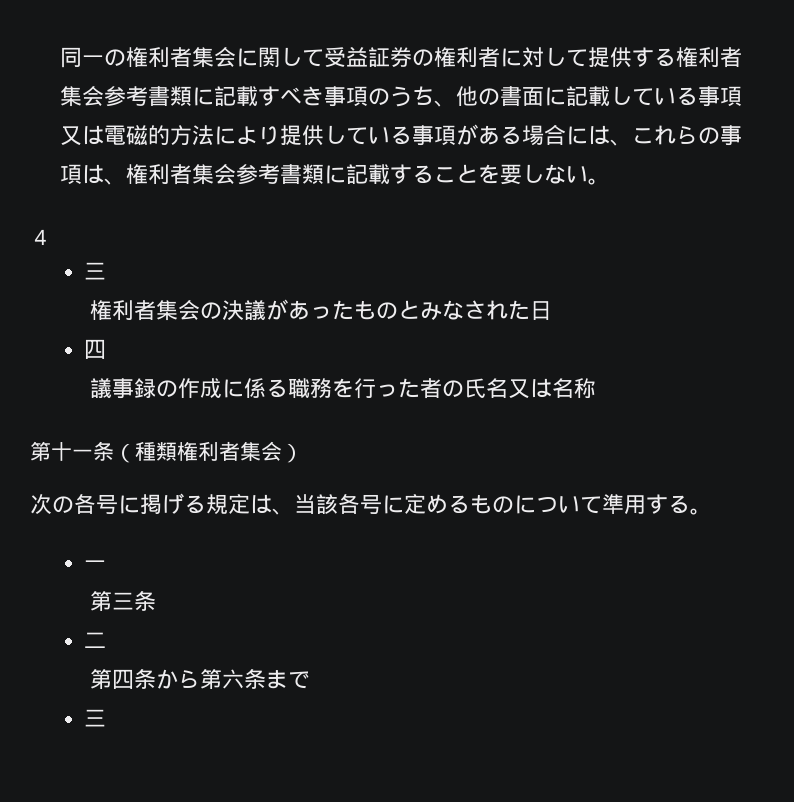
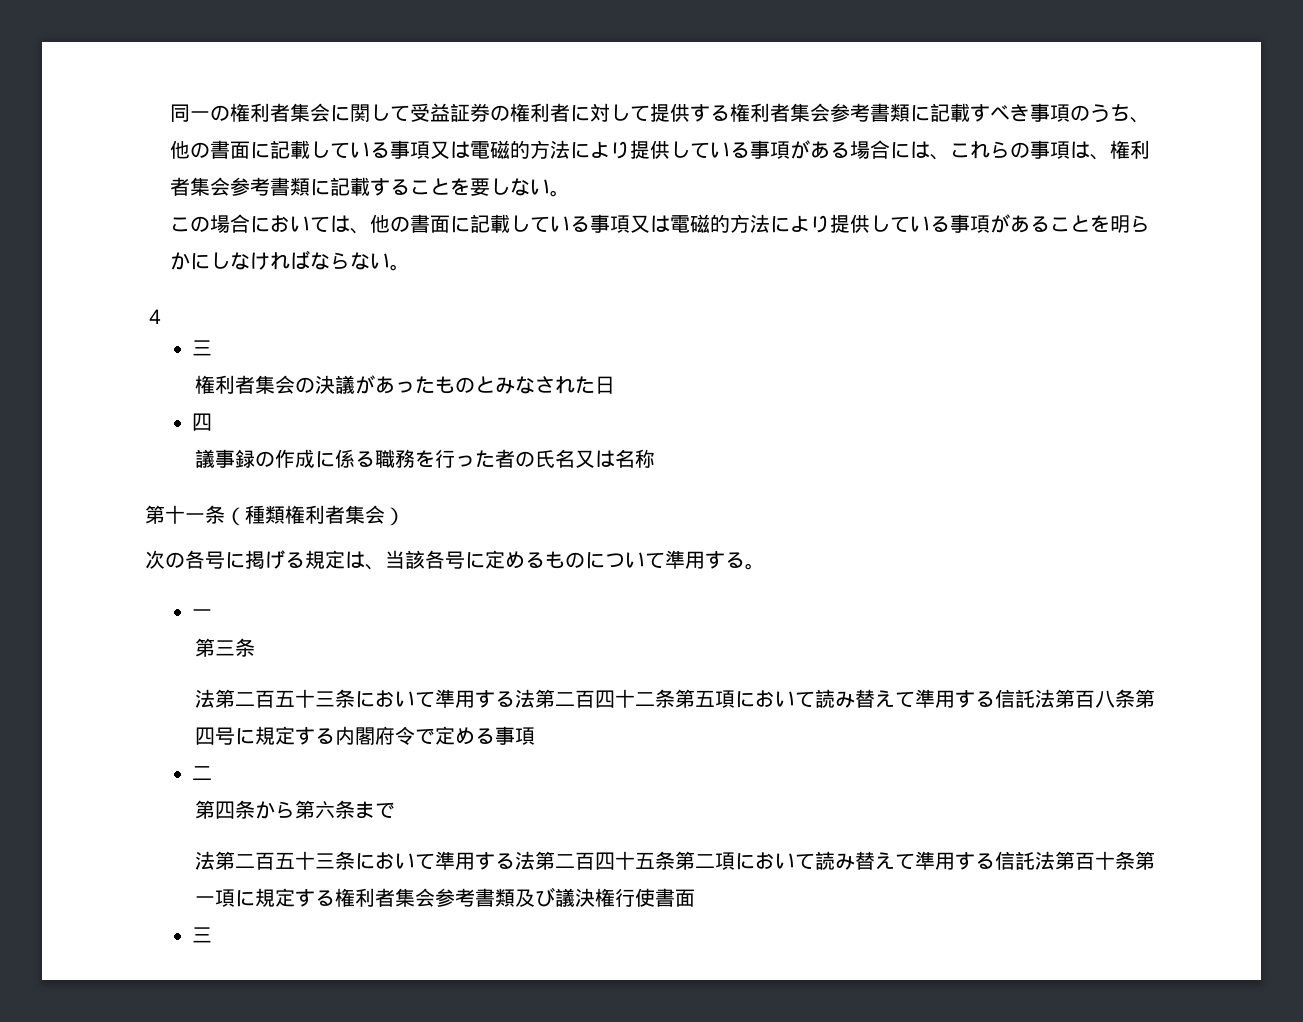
+ この場合においては、他の書面に記載している事項又は電磁的方法により提供している事項があることを明らかにしなければならない。
+ 法第二百五十三条において準用する法第二百四十二条第五項において読み替えて準用する信託法第百八条第四号に規定する内閣府令で定める事項
+ 法第二百五十三条において準用する法第二百四十五条第二項において読み替えて準用する信託法第百十条第一項に規定する権利者集会参考書類及び議決権行使書面

